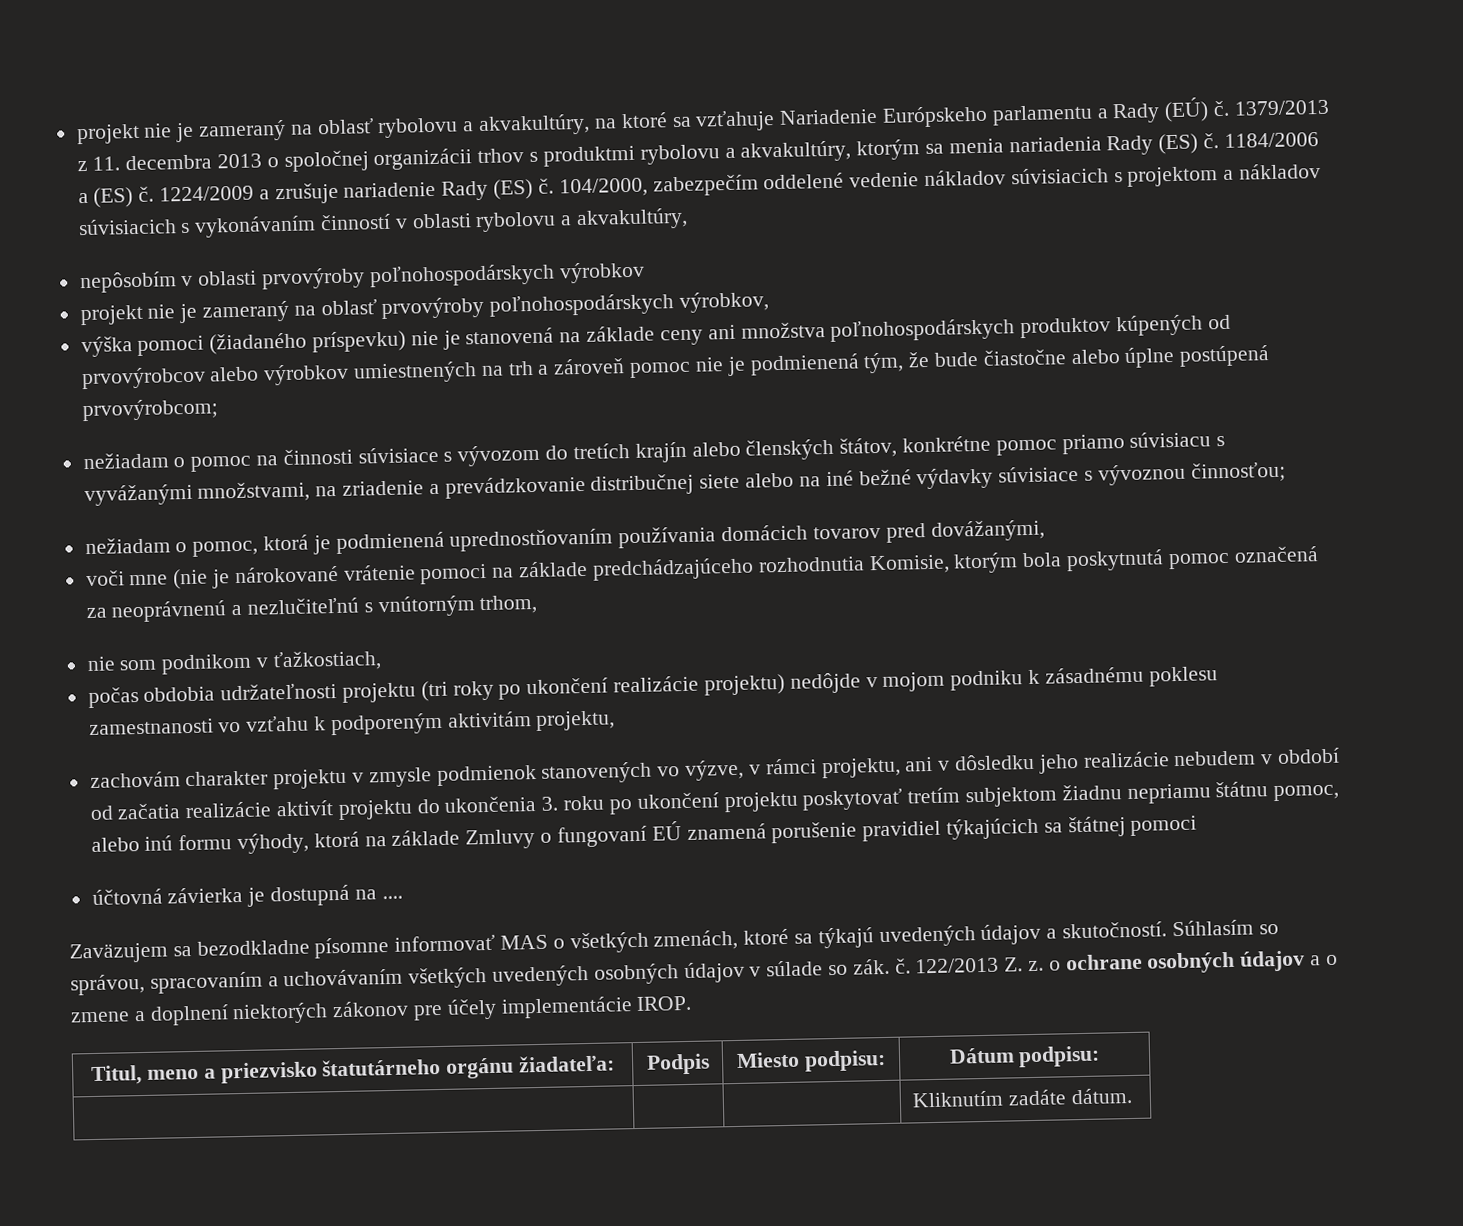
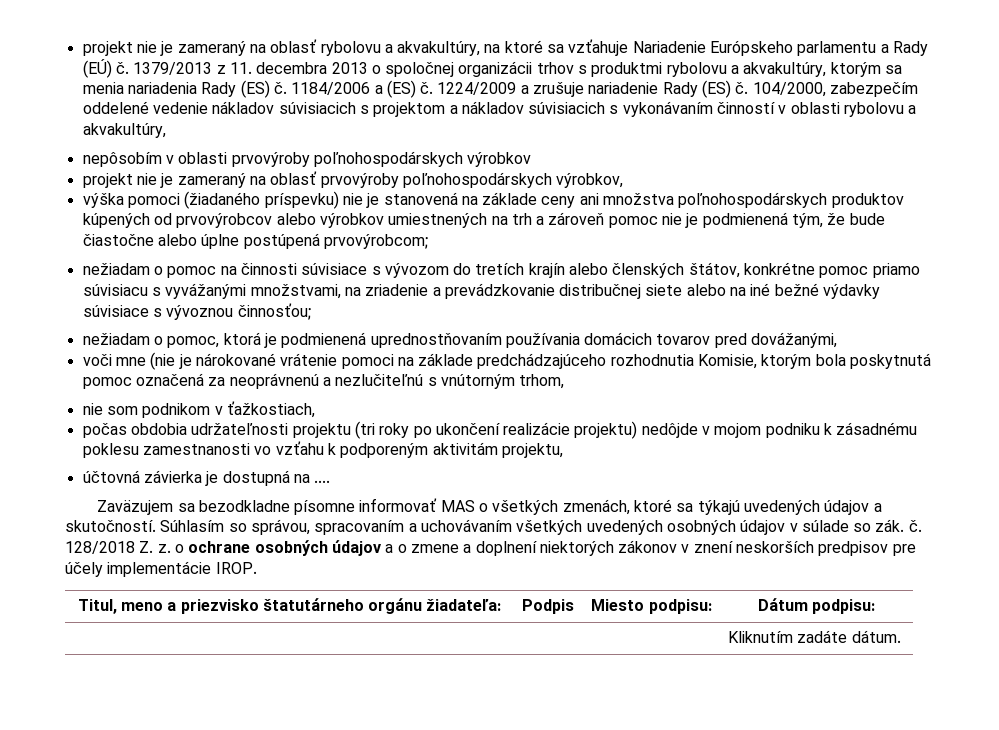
- zachovám charakter projektu v zmysle podmienok stanovených vo výzve, v rámci projektu, ani v dôsledku jeho realizácie nebudem v období od začatia realizácie aktivít projektu do ukončenia 3. roku po ukončení projektu poskytovať tretím subjektom žiadnu nepriamu štátnu pomoc, alebo inú formu výhody, ktorá na základe Zmluvy o fungovaní EÚ znamená porušenie pravidiel týkajúcich sa štátnej pomoci
- 122/2013 Z. z. o ochrane osobných údajov a o zmene a doplnení niektorých zákonov pre účely implementácie IROP.
+ 128/2018 Z. z. o ochrane osobných údajov a o zmene a doplnení niektorých zákonov v znení neskorších predpisov pre účely implementácie IROP.

